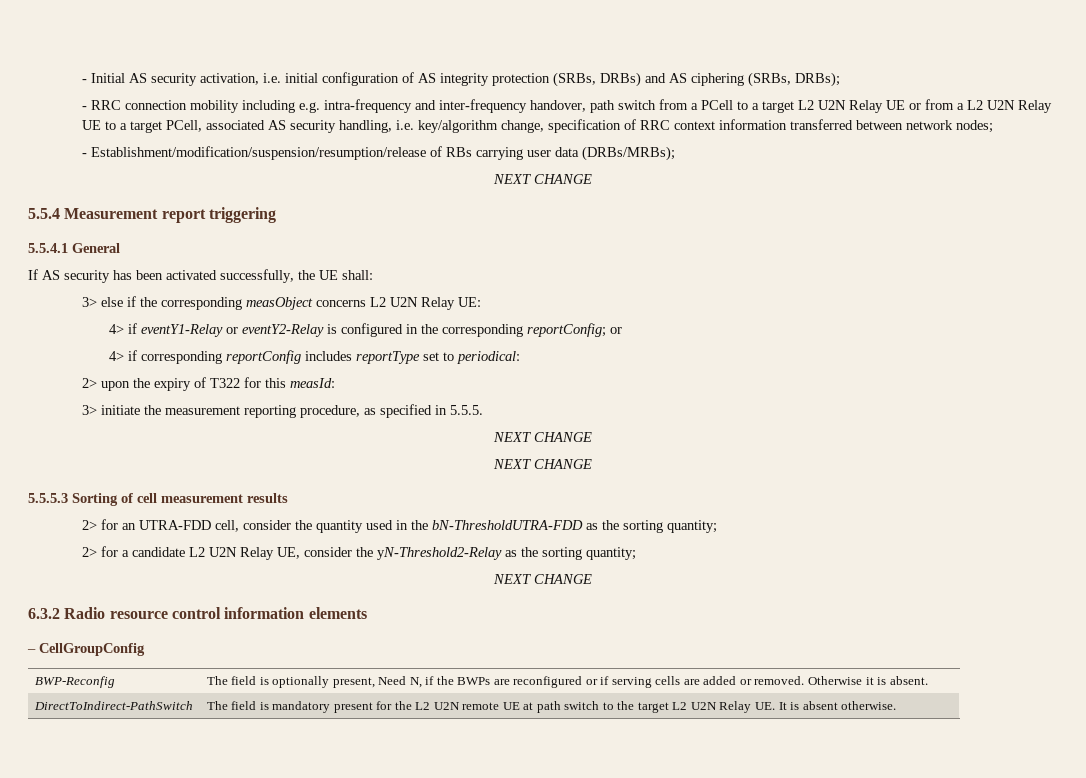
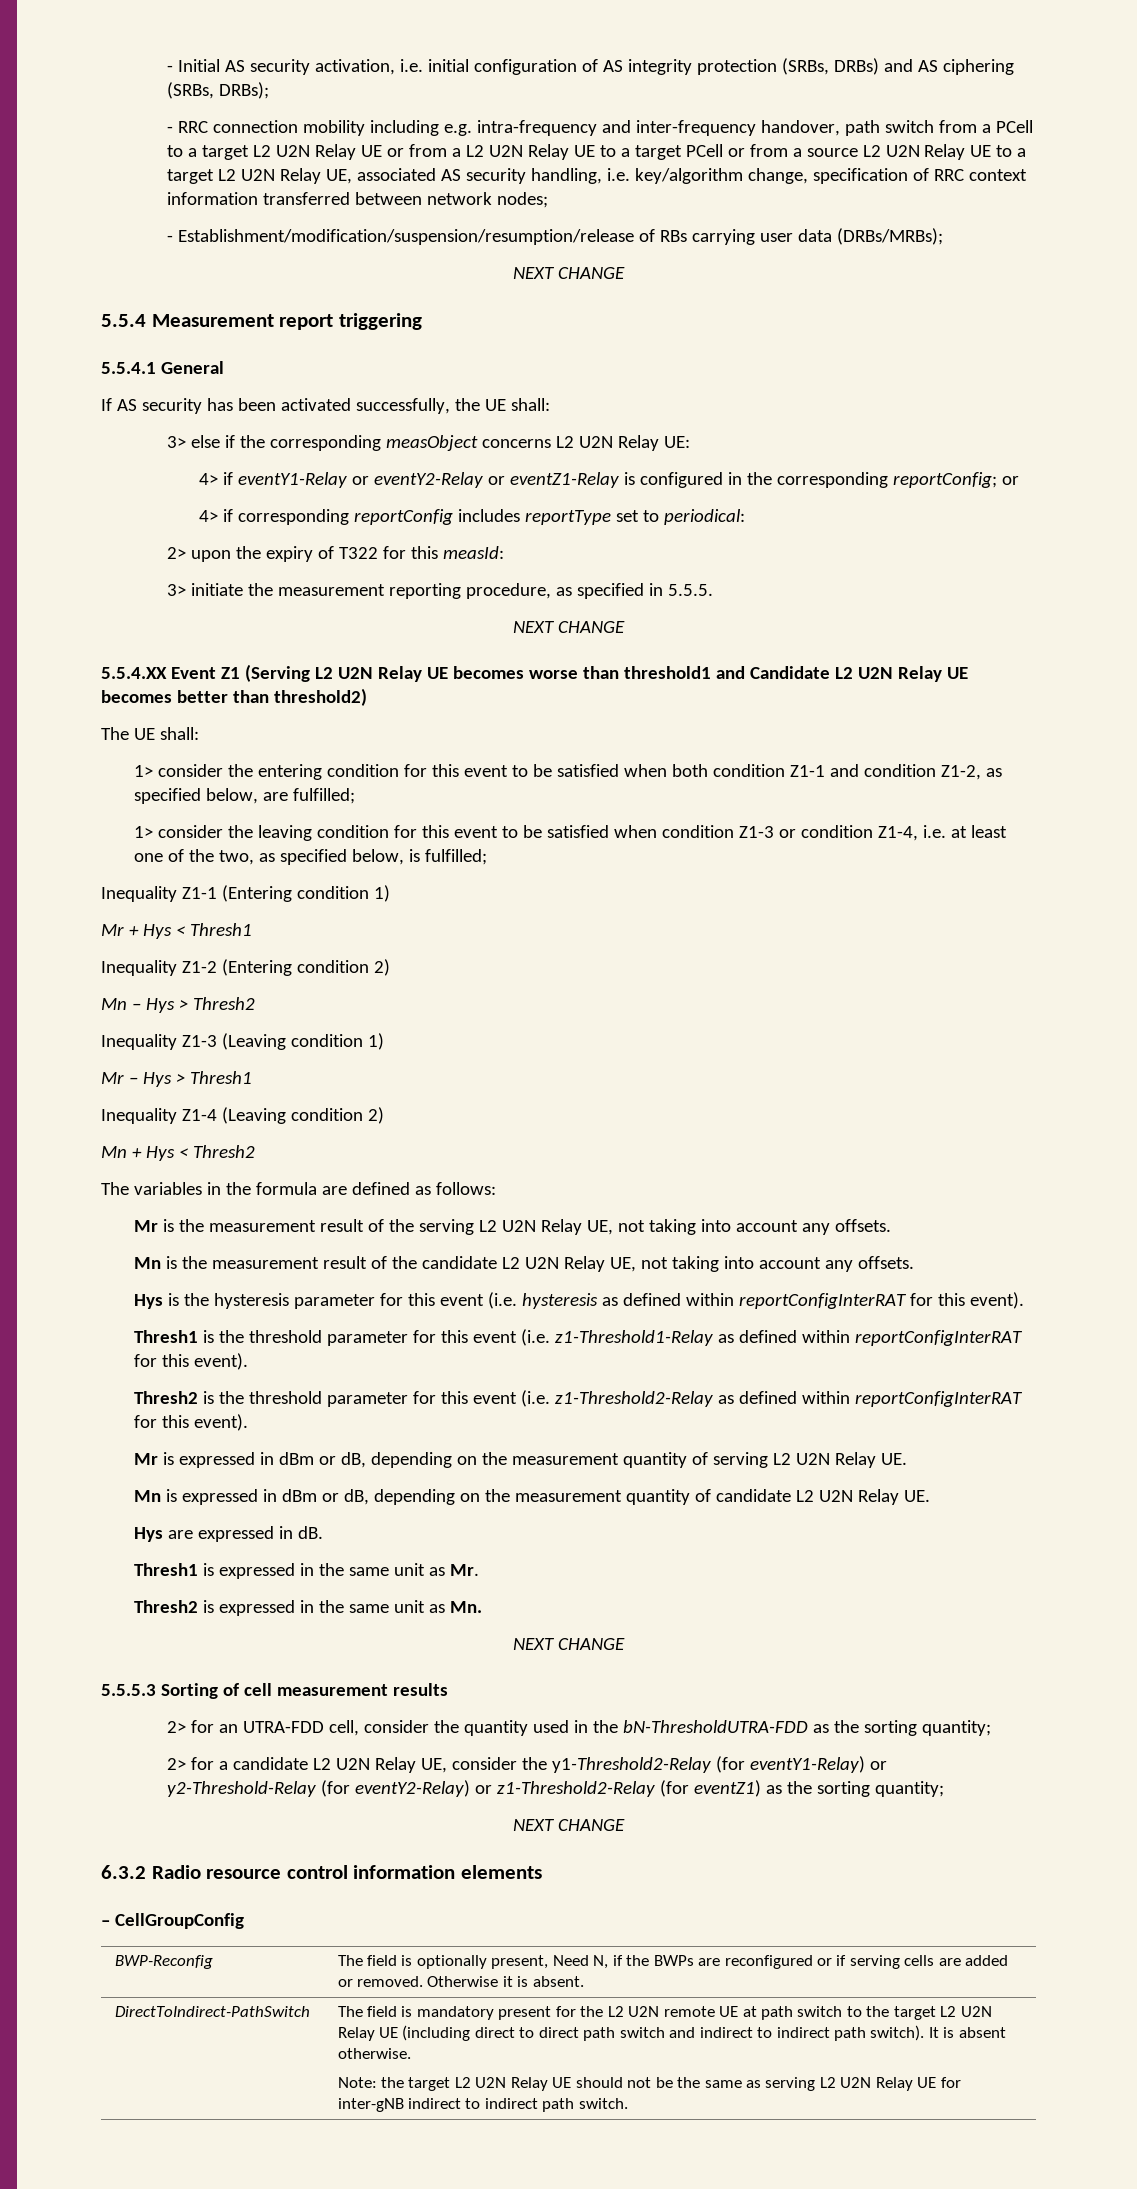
- - RRC connection mobility including e.g. intra-frequency and inter-frequency handover, path switch from a PCell to a target L2 U2N Relay UE or from a L2 U2N Relay UE to a target PCell, associated AS security handling, i.e. key/algorithm change, specification of RRC context information transferred between network nodes;
+ - RRC connection mobility including e.g. intra-frequency and inter-frequency handover, path switch from a PCell to a target L2 U2N Relay UE or from a L2 U2N Relay UE to a target PCell or from a source L2 U2N Relay UE to a target L2 U2N Relay UE, associated AS security handling, i.e. key/algorithm change, specification of RRC context information transferred between network nodes;
- 4> if eventY1-Relay or eventY2-Relay is configured in the corresponding reportConfig; or
+ 4> if eventY1-Relay or eventY2-Relay or eventZ1-Relay is configured in the corresponding reportConfig; or
+ 5.5.4.XX Event Z1 (Serving L2 U2N Relay UE becomes worse than threshold1 and Candidate L2 U2N Relay UE becomes better than threshold2)
+ The UE shall:
+ 1> consider the entering condition for this event to be satisfied when both condition Z1-1 and condition Z1-2, as specified below, are fulfilled;
+ 1> consider the leaving condition for this event to be satisfied when condition Z1-3 or condition Z1-4, i.e. at least one of the two, as specified below, is fulfilled;
+ Inequality Z1-1 (Entering condition 1)
+ Mr + Hys < Thresh1
+ Inequality Z1-2 (Entering condition 2)
+ Mn – Hys > Thresh2
+ Inequality Z1-3 (Leaving condition 1)
+ Mr – Hys > Thresh1
+ Inequality Z1-4 (Leaving condition 2)
+ Mn + Hys < Thresh2
+ The variables in the formula are defined as follows:
+ Mr is the measurement result of the serving L2 U2N Relay UE, not taking into account any offsets.
+ Mn is the measurement result of the candidate L2 U2N Relay UE, not taking into account any offsets.
+ Hys is the hysteresis parameter for this event (i.e. hysteresis as defined within reportConfigInterRAT for this event).
+ Thresh1 is the threshold parameter for this event (i.e. z1-Threshold1-Relay as defined within reportConfigInterRAT for this event).
+ Thresh2 is the threshold parameter for this event (i.e. z1-Threshold2-Relay as defined within reportConfigInterRAT for this event).
+ Mr is expressed in dBm or dB, depending on the measurement quantity of serving L2 U2N Relay UE.
+ Mn is expressed in dBm or dB, depending on the measurement quantity of candidate L2 U2N Relay UE.
+ Hys are expressed in dB.
+ Thresh1 is expressed in the same unit as Mr.
+ Thresh2 is expressed in the same unit as Mn.
- 2> for a candidate L2 U2N Relay UE, consider the yN-Threshold2-Relay as the sorting quantity;
+ 2> for a candidate L2 U2N Relay UE, consider the y1-Threshold2-Relay (for eventY1-Relay) or y2-Threshold-Relay (for eventY2-Relay) or z1-Threshold2-Relay (for eventZ1) as the sorting quantity;
- The field is mandatory present for the L2 U2N remote UE at path switch to the target L2 U2N Relay UE. It is absent otherwise.
+ The field is mandatory present for the L2 U2N remote UE at path switch to the target L2 U2N Relay UE (including direct to direct path switch and indirect to indirect path switch). It is absent otherwise.
+ Note: the target L2 U2N Relay UE should not be the same as serving L2 U2N Relay UE for inter-gNB indirect to indirect path switch.

